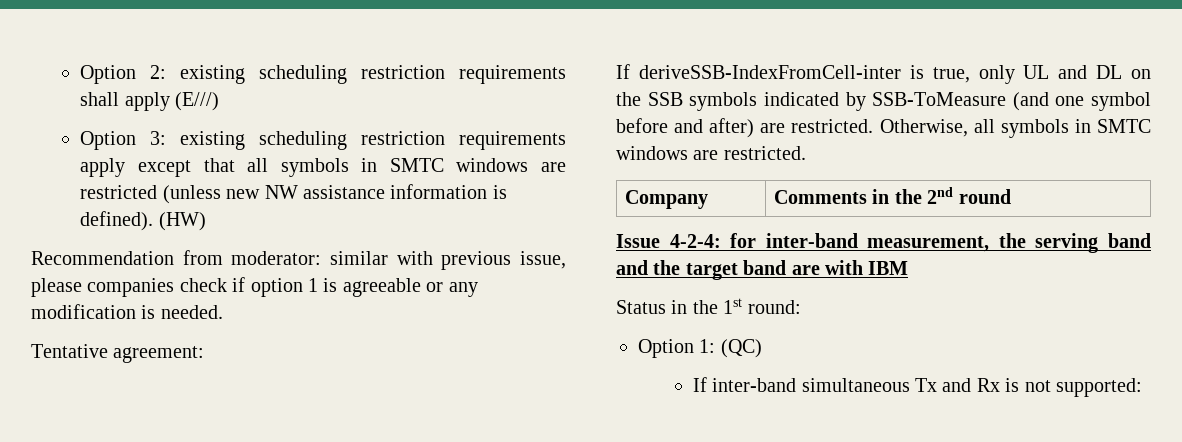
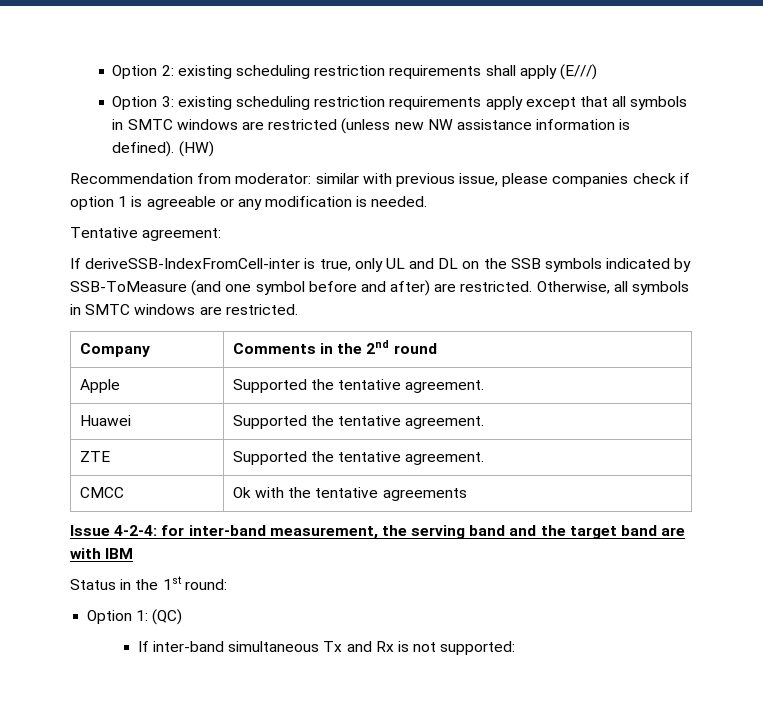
+ Apple | Supported the tentative agreement.
+ Huawei | Supported the tentative agreement.
+ ZTE | Supported the tentative agreement.
+ CMCC | Ok with the tentative agreements

